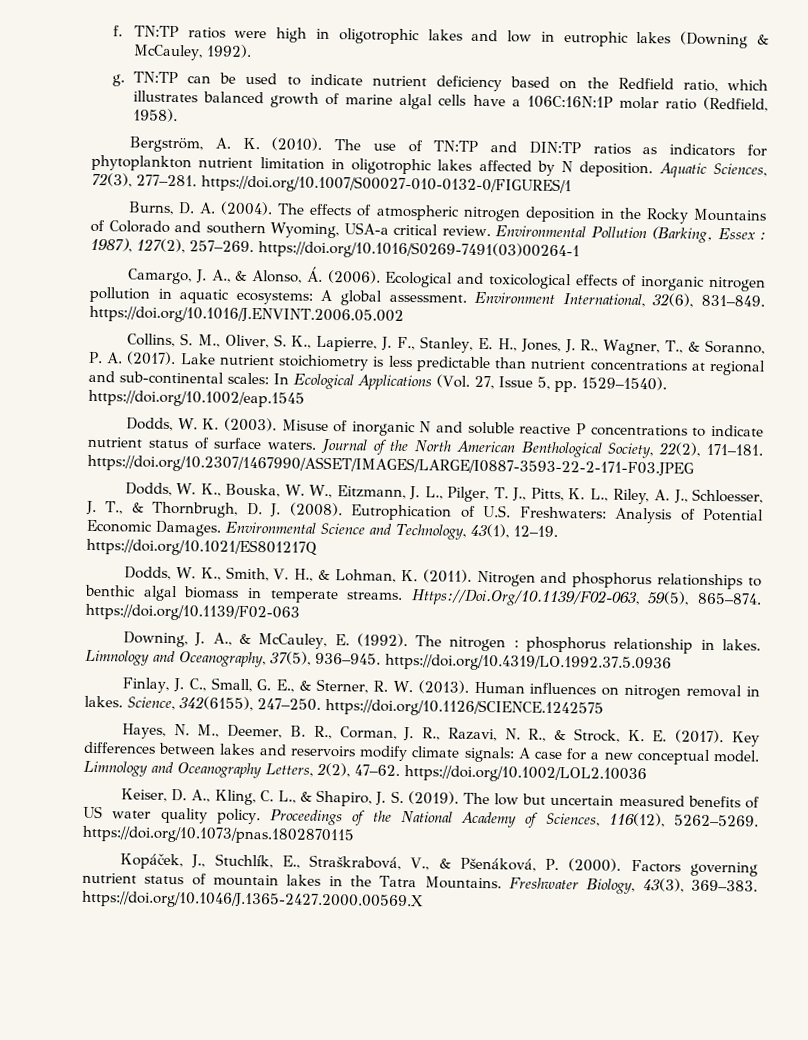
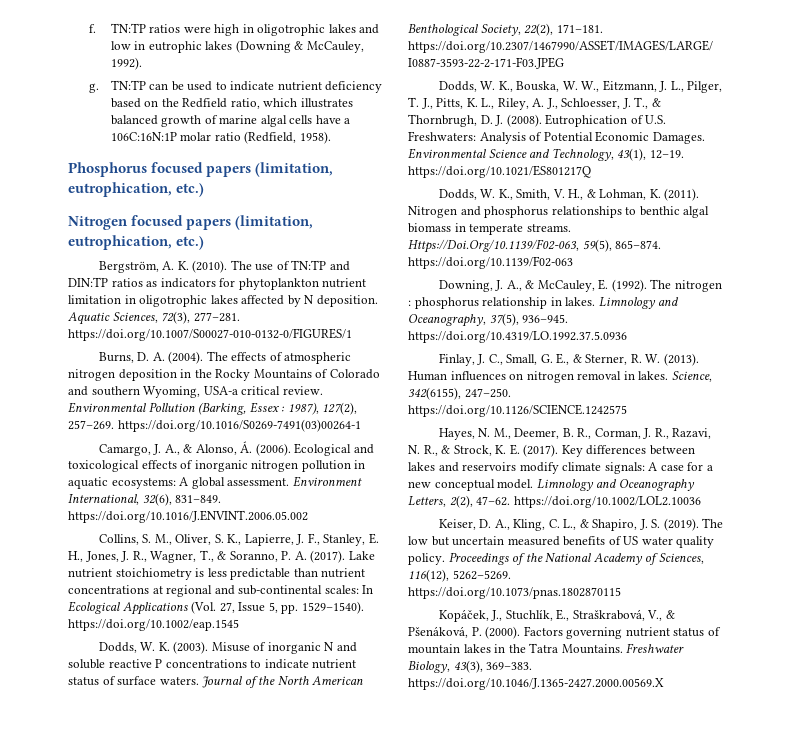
+ Phosphorus focused papers (limitation, eutrophication, etc.)
+ Nitrogen focused papers (limitation, eutrophication, etc.)

